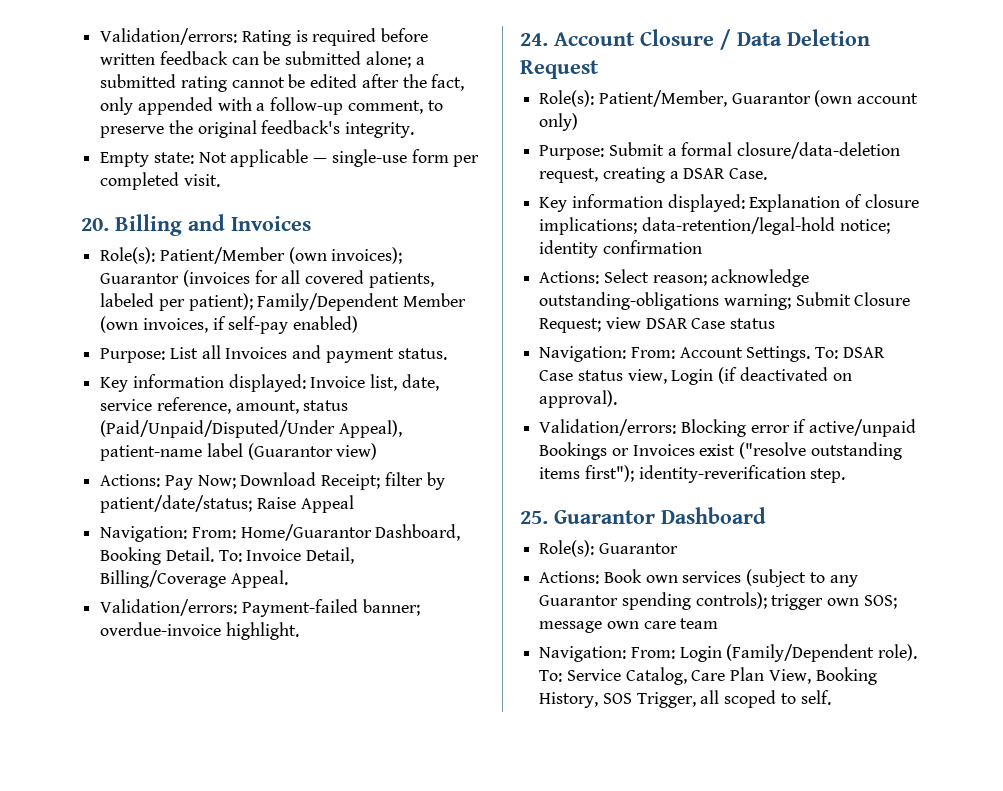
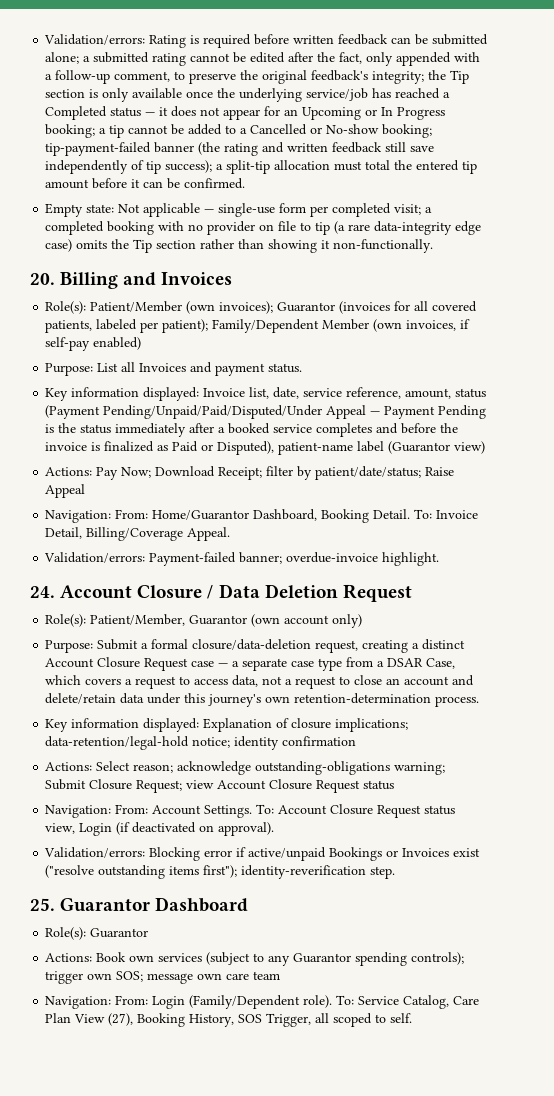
- Validation/errors: Rating is required before written feedback can be submitted alone; a submitted rating cannot be edited after the fact, only appended with a follow-up comment, to preserve the original feedback's integrity.
+ Validation/errors: Rating is required before written feedback can be submitted alone; a submitted rating cannot be edited after the fact, only appended with a follow-up comment, to preserve the original feedback's integrity; the Tip section is only available once the underlying service/job has reached a Completed status — it does not appear for an Upcoming or In Progress booking; a tip cannot be added to a Cancelled or No-show booking; tip-payment-failed banner (the rating and written feedback still save independently of tip success); a split-tip allocation must total the entered tip amount before it can be confirmed.
- Empty state: Not applicable — single-use form per completed visit.
+ Empty state: Not applicable — single-use form per completed visit; a completed booking with no provider on file to tip (a rare data-integrity edge case) omits the Tip section rather than showing it non-functionally.
- Key information displayed: Invoice list, date, service reference, amount, status (Paid/Unpaid/Disputed/Under Appeal), patient-name label (Guarantor view)
+ Key information displayed: Invoice list, date, service reference, amount, status (Payment Pending/Unpaid/Paid/Disputed/Under Appeal — Payment Pending is the status immediately after a booked service completes and before the invoice is finalized as Paid or Disputed), patient-name label (Guarantor view)
- Purpose: Submit a formal closure/data-deletion request, creating a DSAR Case.
+ Purpose: Submit a formal closure/data-deletion request, creating a distinct Account Closure Request case — a separate case type from a DSAR Case, which covers a request to access data, not a request to close an account and delete/retain data under this journey's own retention-determination process.
- Actions: Select reason; acknowledge outstanding-obligations warning; Submit Closure Request; view DSAR Case status
+ Actions: Select reason; acknowledge outstanding-obligations warning; Submit Closure Request; view Account Closure Request status
- To: DSAR Case status view, Login (if deactivated on approval).
+ To: Account Closure Request status view, Login (if deactivated on approval).
- To: Service Catalog, Care Plan View, Booking History, SOS Trigger, all scoped to self.
+ To: Service Catalog, Care Plan View (27), Booking History, SOS Trigger, all scoped to self.

